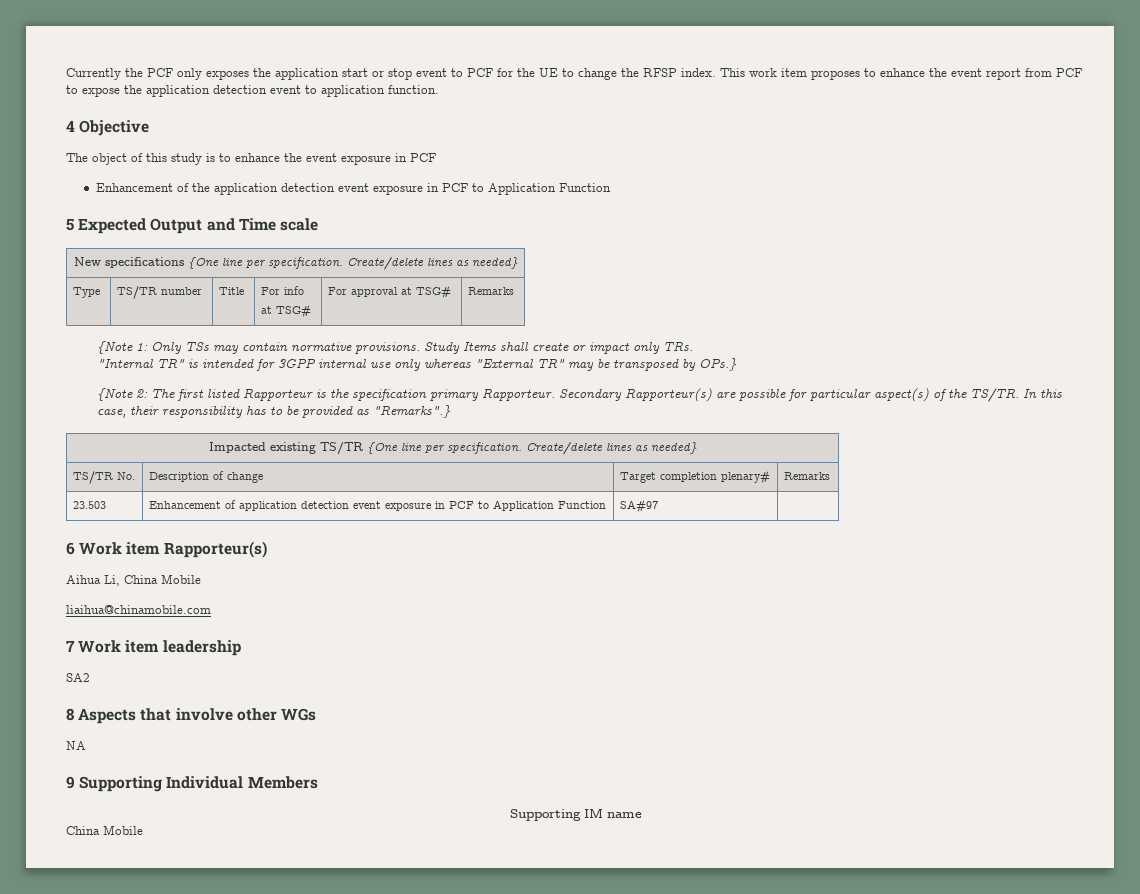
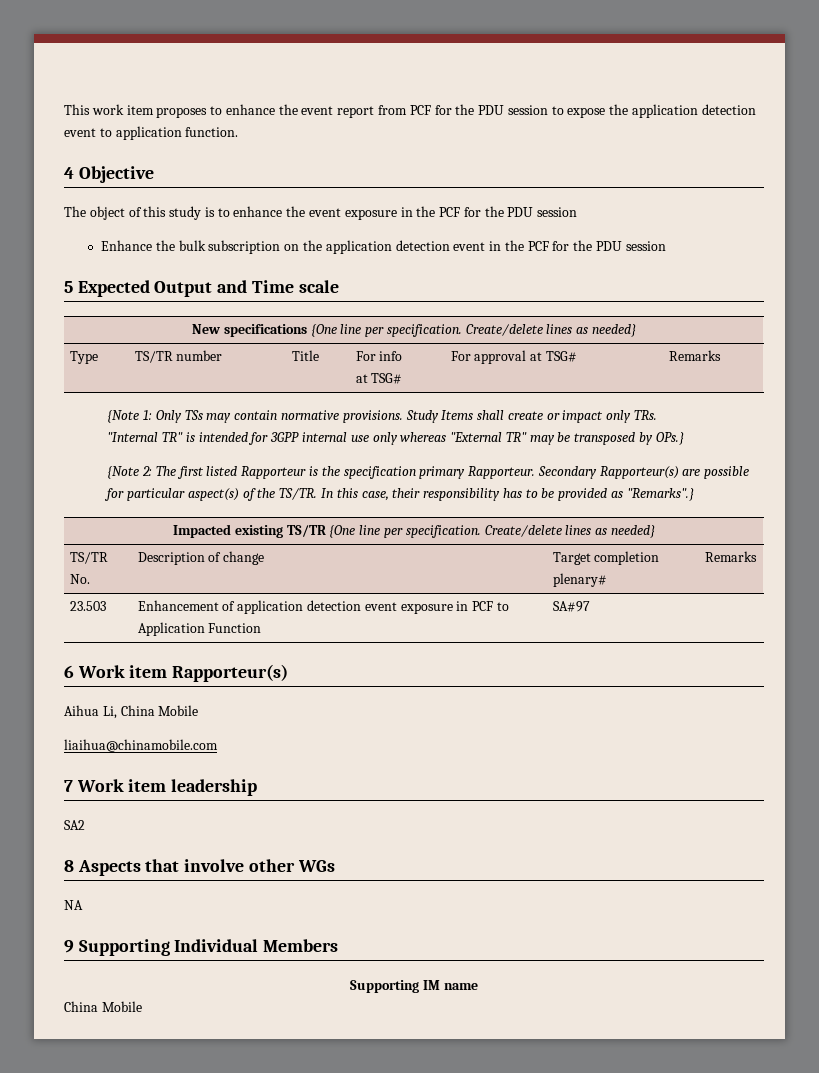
- Currently the PCF only exposes the application start or stop event to PCF for the UE to change the RFSP index. This work item proposes to enhance the event report from PCF to expose the application detection event to application function.
+ This work item proposes to enhance the event report from PCF for the PDU session to expose the application detection event to application function.
- The object of this study is to enhance the event exposure in PCF
- Enhancement of the application detection event exposure in PCF to Application Function
+ The object of this study is to enhance the event exposure in the PCF for the PDU session
+ Enhance the bulk subscription on the application detection event in the PCF for the PDU session

